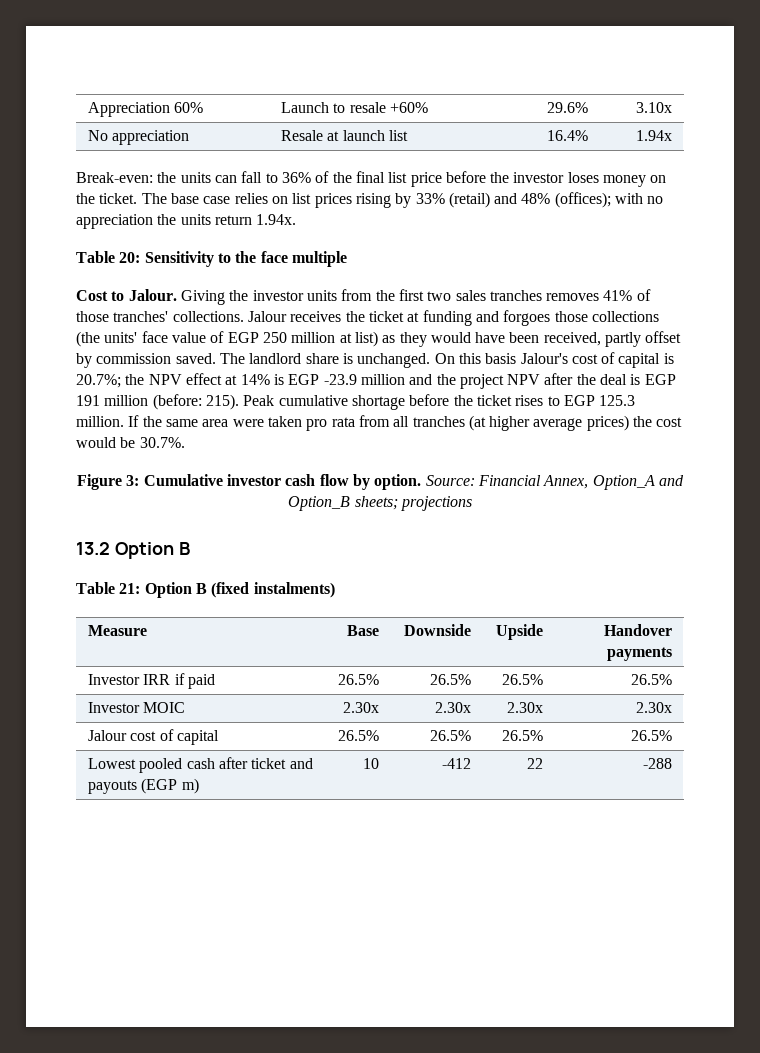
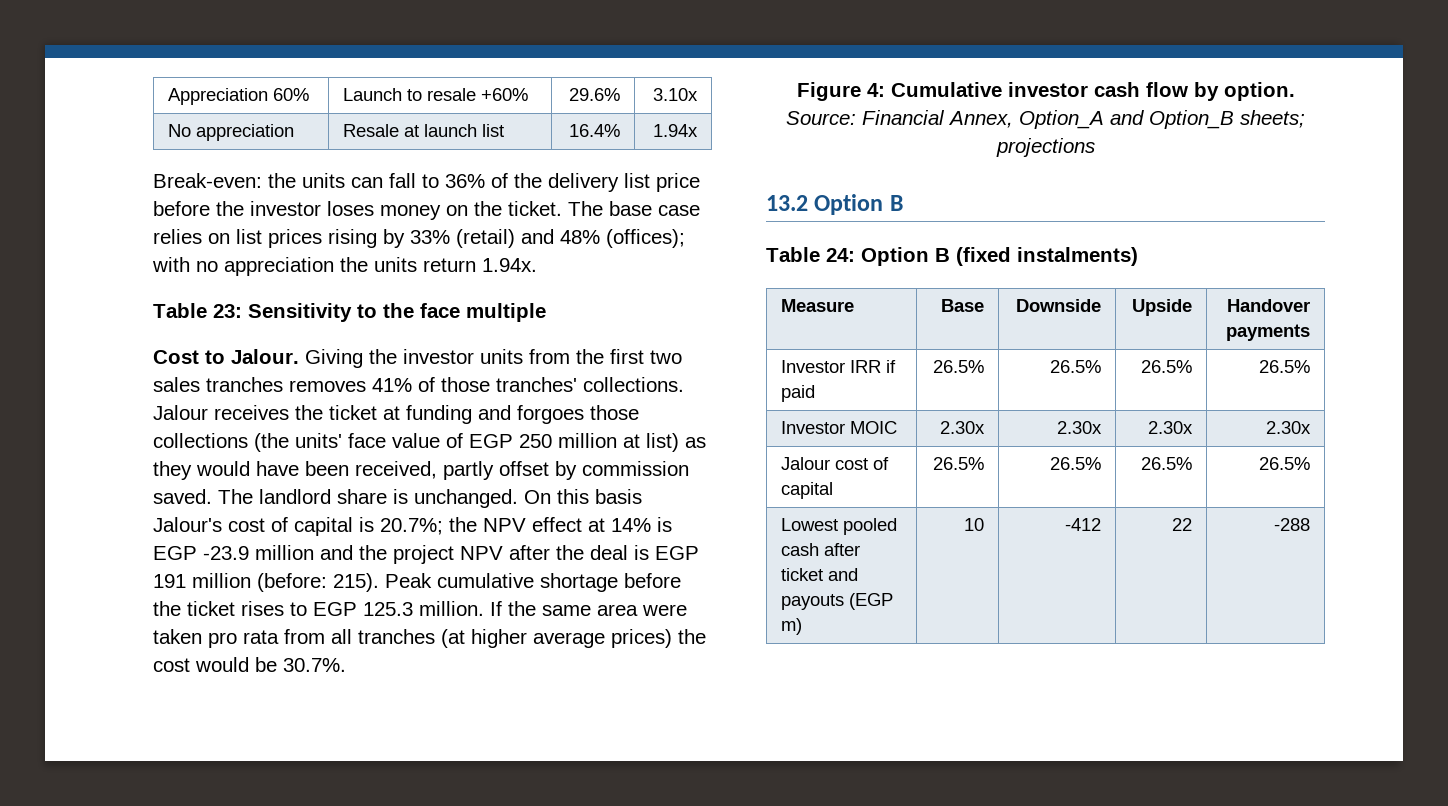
- Break-even: the units can fall to 36% of the final list price before the investor loses money on the ticket.
+ Break-even: the units can fall to 36% of the delivery list price before the investor loses money on the ticket.
- Table 20: Sensitivity to the face multiple
+ Table 23: Sensitivity to the face multiple
- Figure 3: Cumulative investor cash flow by option.
+ Figure 4: Cumulative investor cash flow by option.
- Table 21: Option B (fixed instalments)
+ Table 24: Option B (fixed instalments)

